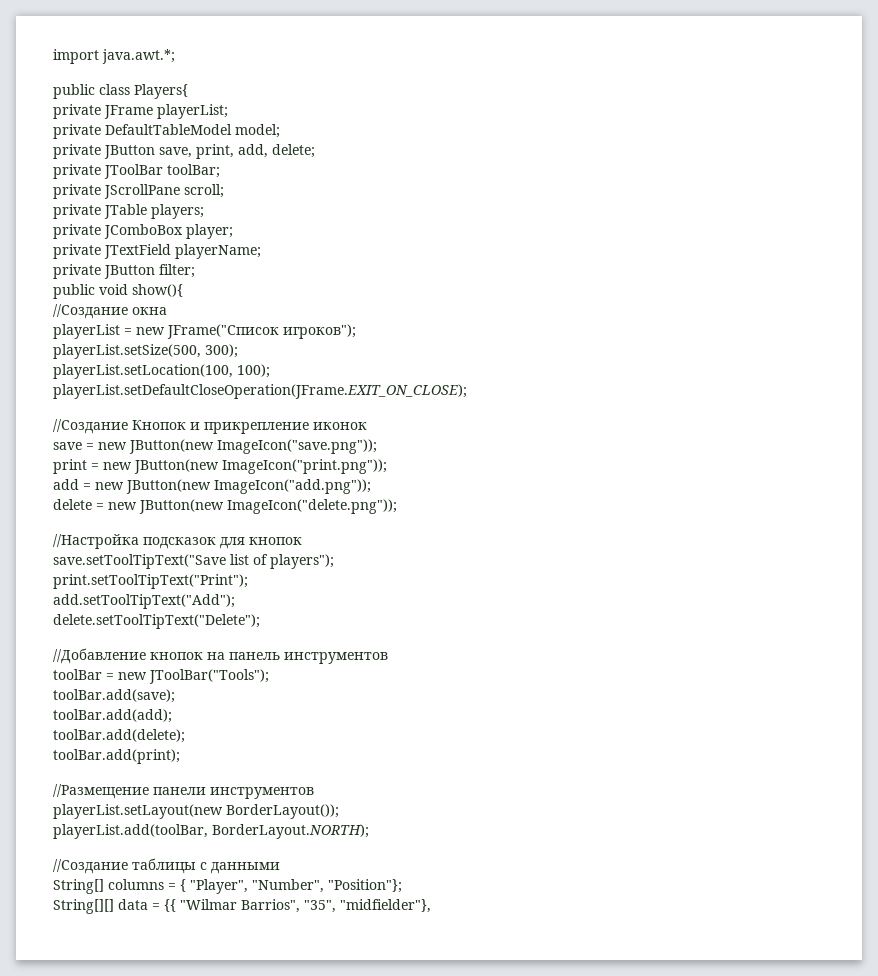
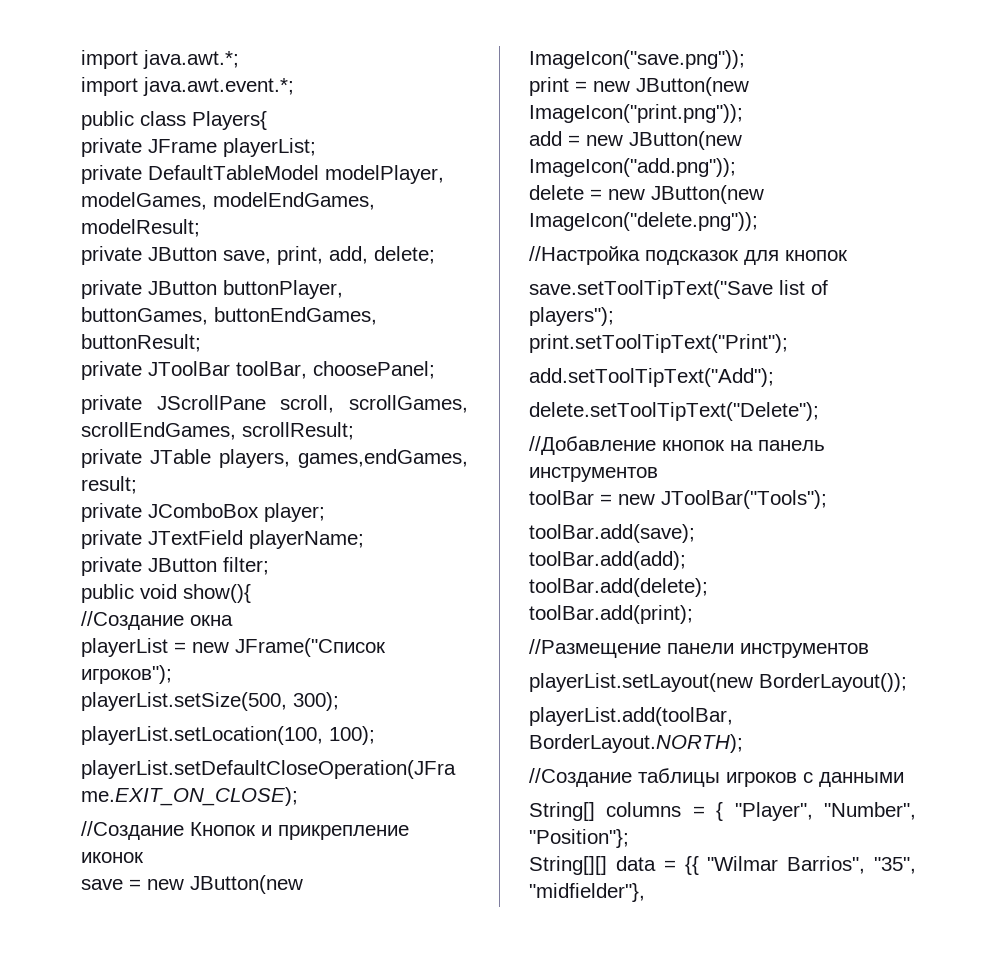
+ import java.awt.event.*;
- private DefaultTableModel model;
+ private DefaultTableModel modelPlayer, modelGames, modelEndGames, modelResult;
+ private JButton buttonPlayer, buttonGames, buttonEndGames, buttonResult;
- private JToolBar toolBar;
+ private JToolBar toolBar, choosePanel;
- private JScrollPane scroll;
+ private JScrollPane scroll, scrollGames, scrollEndGames, scrollResult;
- private JTable players;
+ private JTable players, games,endGames, result;
- //Создание таблицы с данными
+ //Создание таблицы игроков с данными

